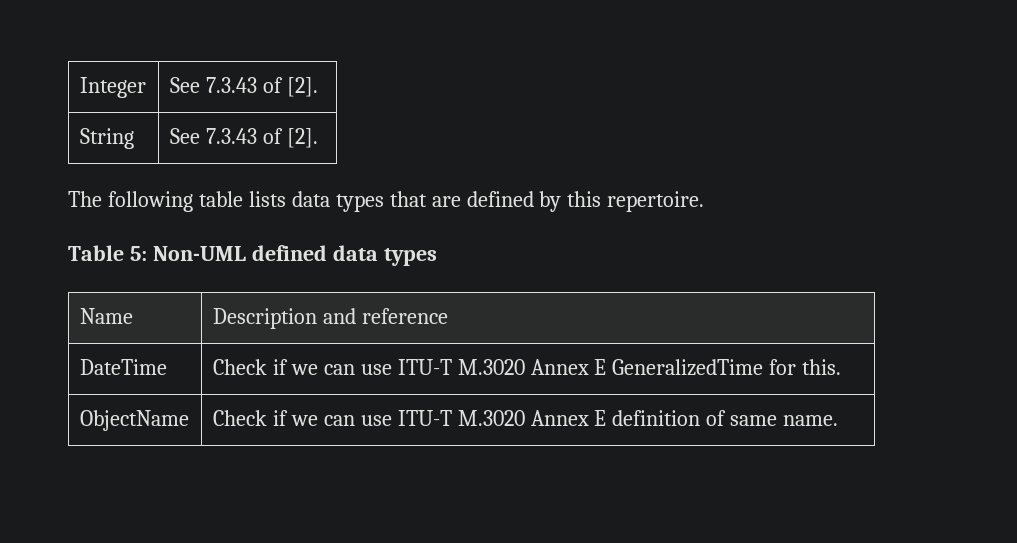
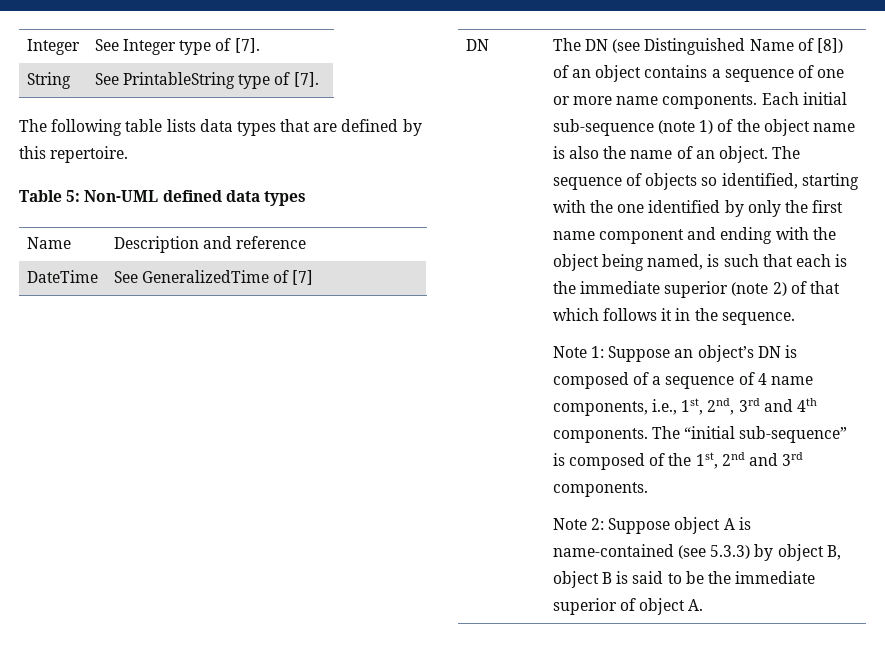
- Integer | See 7.3.43 of [2].
- String | See 7.3.43 of [2].
+ Integer | See Integer type of [7].
+ String | See PrintableString type of [7].
- DateTime | Check if we can use ITU-T M.3020 Annex E GeneralizedTime for this.
- ObjectName | Check if we can use ITU-T M.3020 Annex E definition of same name.
+ DateTime | See GeneralizedTime of [7]
+ DN | The DN (see Distinguished Name of [8]) of an object contains a sequence of one or more name components. Each initial sub-sequence (note 1) of the object name is also the name of an object. The sequence of objects so identified, starting with the one identified by only the first name component and ending with the object being named, is such that each is the immediate superior (note 2) of that which follows it in the sequence.
+ Note 1: Suppose an object’s DN is composed of a sequence of 4 name components, i.e., 1st, 2nd, 3rd and 4th components. The “initial sub-sequence” is composed of the 1st, 2nd and 3rd components.
+ Note 2: Suppose object A is name-contained (see 5.3.3) by object B, object B is said to be the immediate superior of object A.

